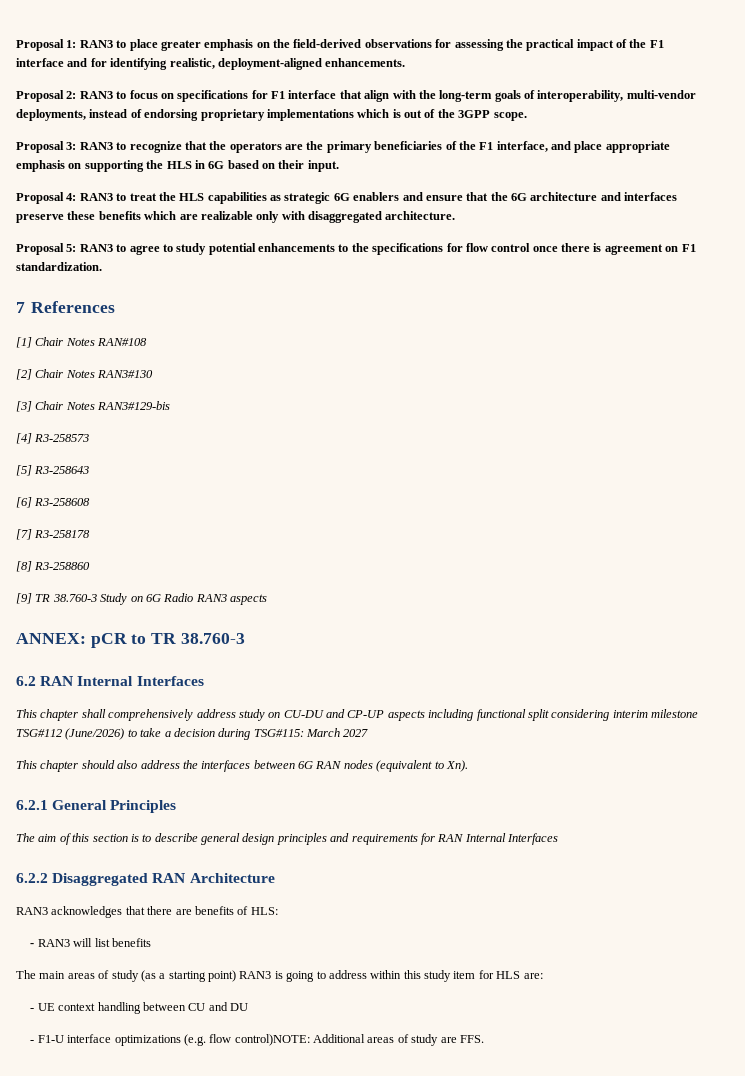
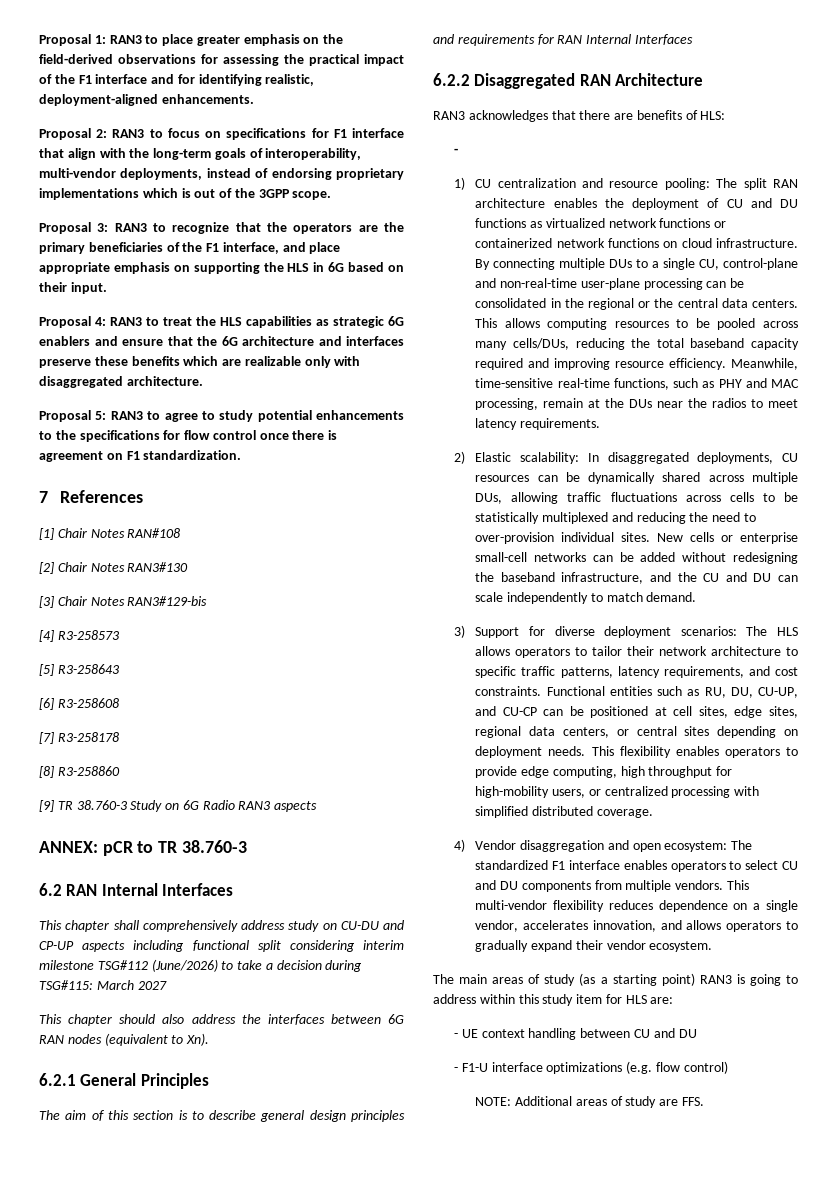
  RAN3 acknowledges that there are benefits of HLS:
- - RAN3 will list benefits
+ -
+ 1) CU centralization and resource pooling: The split RAN architecture enables the deployment of CU and DU functions as virtualized network functions or containerized network functions on cloud infrastructure. By connecting multiple DUs to a single CU, control-plane and non-real-time user-plane processing can be consolidated in the regional or the central data centers. This allows computing resources to be pooled across many cells/DUs, reducing the total baseband capacity required and improving resource efficiency. Meanwhile, time-sensitive real-time functions, such as PHY and MAC processing, remain at the DUs near the radios to meet latency requirements.
+ 2) Elastic scalability: In disaggregated deployments, CU resources can be dynamically shared across multiple DUs, allowing traffic fluctuations across cells to be statistically multiplexed and reducing the need to over-provision individual sites. New cells or enterprise small-cell networks can be added without redesigning the baseband infrastructure, and the CU and DU can scale independently to match demand.
+ 3) Support for diverse deployment scenarios: The HLS allows operators to tailor their network architecture to specific traffic patterns, latency requirements, and cost constraints. Functional entities such as RU, DU, CU-UP, and CU-CP can be positioned at cell sites, edge sites, regional data centers, or central sites depending on deployment needs. This flexibility enables operators to provide edge computing, high throughput for high-mobility users, or centralized processing with simplified distributed coverage.
+ 4) Vendor disaggregation and open ecosystem: The standardized F1 interface enables operators to select CU and DU components from multiple vendors. This multi-vendor flexibility reduces dependence on a single vendor, accelerates innovation, and allows operators to gradually expand their vendor ecosystem.
- - F1-U interface optimizations (e.g. flow control)NOTE: Additional areas of study are FFS.
+ - F1-U interface optimizations (e.g. flow control)
+ NOTE: Additional areas of study are FFS.

